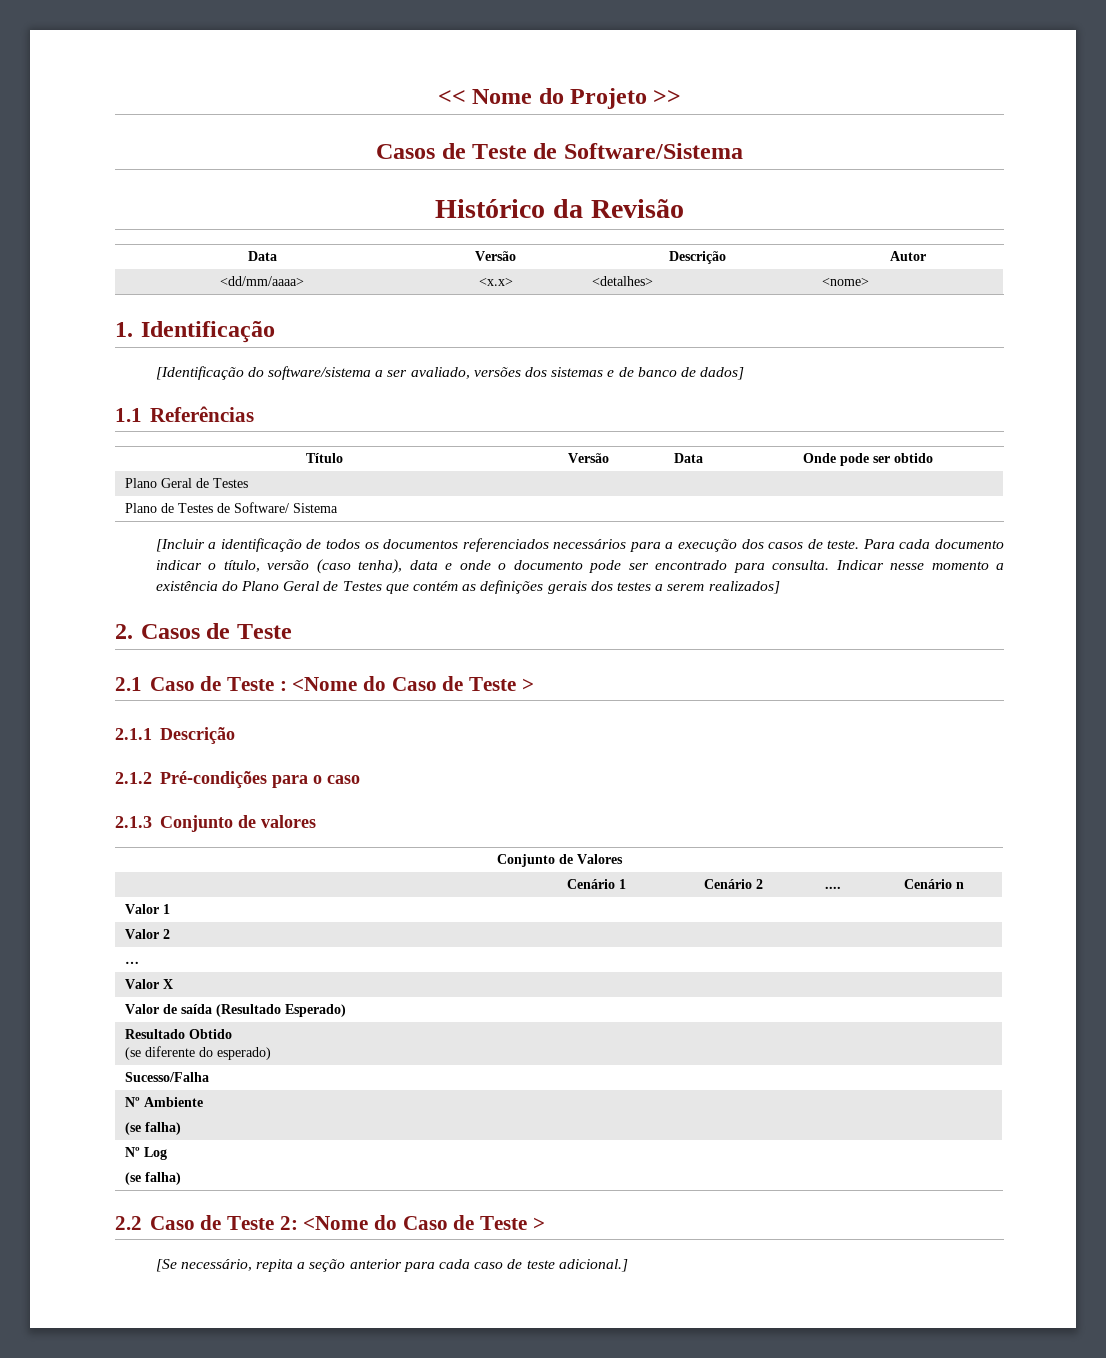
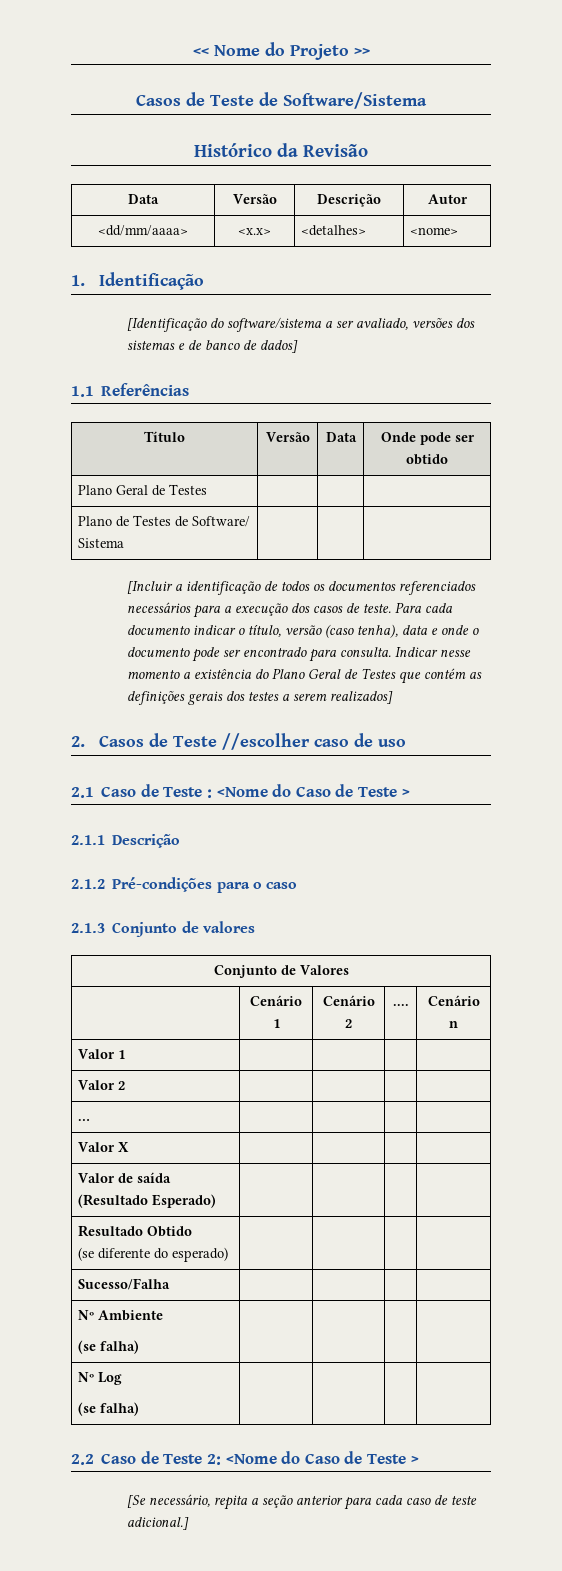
- 2. Casos de Teste
+ 2. Casos de Teste //escolher caso de uso

